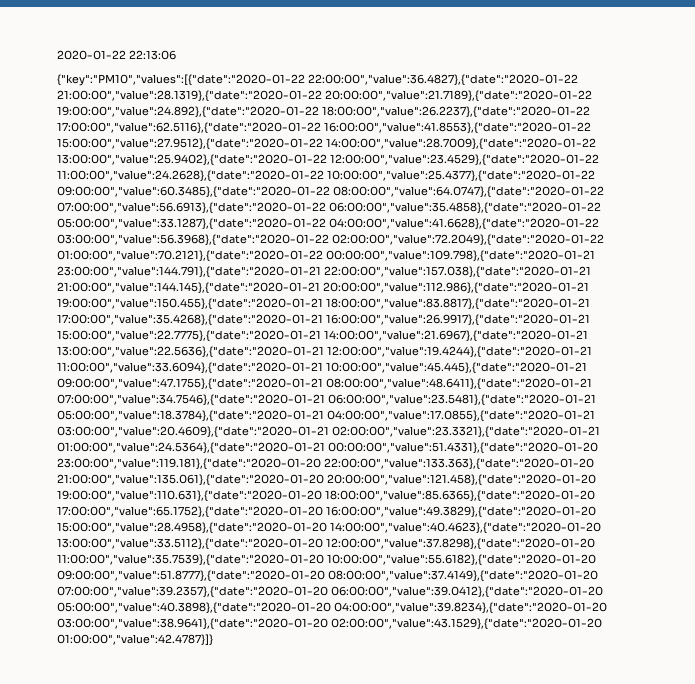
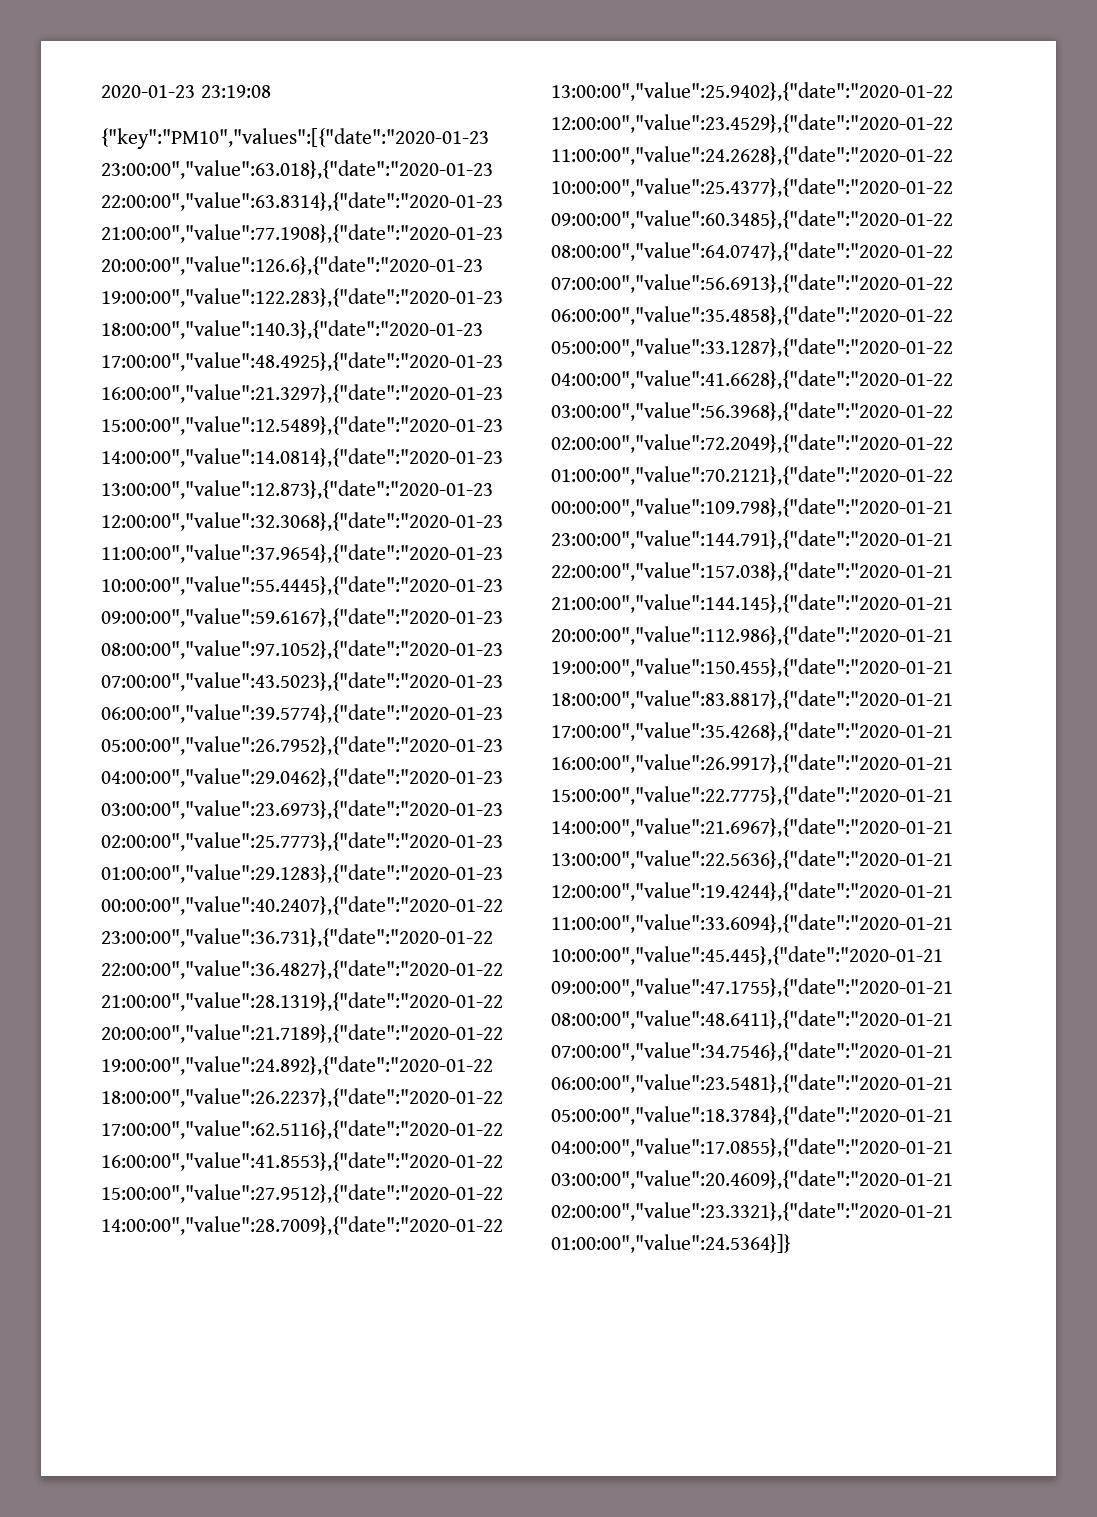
- 2020-01-22 22:13:06
- {"key":"PM10","values":[{"date":"2020-01-22 22:00:00","value":36.4827},{"date":"2020-01-22 21:00:00","value":28.1319},{"date":"2020-01-22 20:00:00","value":21.7189},{"date":"2020-01-22 19:00:00","value":24.892},{"date":"2020-01-22 18:00:00","value":26.2237},{"date":"2020-01-22 17:00:00","value":62.5116},{"date":"2020-01-22 16:00:00","value":41.8553},{"date":"2020-01-22 15:00:00","value":27.9512},{"date":"2020-01-22 14:00:00","value":28.7009},{"date":"2020-01-22 13:00:00","value":25.9402},{"date":"2020-01-22 12:00:00","value":23.4529},{"date":"2020-01-22 11:00:00","value":24.2628},{"date":"2020-01-22 10:00:00","value":25.4377},{"date":"2020-01-22 09:00:00","value":60.3485},{"date":"2020-01-22 08:00:00","value":64.0747},{"date":"2020-01-22 07:00:00","value":56.6913},{"date":"2020-01-22 06:00:00","value":35.4858},{"date":"2020-01-22 05:00:00","value":33.1287},{"date":"2020-01-22 04:00:00","value":41.6628},{"date":"2020-01-22 03:00:00","value":56.3968},{"date":"2020-01-22 02:00:00","value":72.2049},{"date":"2020-01-22 01:00:00","value":70.2121},{"date":"2020-01-22 00:00:00","value":109.798},{"date":"2020-01-21 23:00:00","value":144.791},{"date":"2020-01-21 22:00:00","value":157.038},{"date":"2020-01-21 21:00:00","value":144.145},{"date":"2020-01-21 20:00:00","value":112.986},{"date":"2020-01-21 19:00:00","value":150.455},{"date":"2020-01-21 18:00:00","value":83.8817},{"date":"2020-01-21 17:00:00","value":35.4268},{"date":"2020-01-21 16:00:00","value":26.9917},{"date":"2020-01-21 15:00:00","value":22.7775},{"date":"2020-01-21 14:00:00","value":21.6967},{"date":"2020-01-21 13:00:00","value":22.5636},{"date":"2020-01-21 12:00:00","value":19.4244},{"date":"2020-01-21 11:00:00","value":33.6094},{"date":"2020-01-21 10:00:00","value":45.445},{"date":"2020-01-21 09:00:00","value":47.1755},{"date":"2020-01-21 08:00:00","value":48.6411},{"date":"2020-01-21 07:00:00","value":34.7546},{"date":"2020-01-21 06:00:00","value":23.5481},{"date":"2020-01-21 05:00:00","value":18.3784},{"date":"2020-01-21 04:00:00","value":17.0855},{"date":"2020-01-21 03:00:00","value":20.4609},{"date":"2020-01-21 02:00:00","value":23.3321},{"date":"2020-01-21 01:00:00","value":24.5364},{"date":"2020-01-21 00:00:00","value":51.4331},{"date":"2020-01-20 23:00:00","value":119.181},{"date":"2020-01-20 22:00:00","value":133.363},{"date":"2020-01-20 21:00:00","value":135.061},{"date":"2020-01-20 20:00:00","value":121.458},{"date":"2020-01-20 19:00:00","value":110.631},{"date":"2020-01-20 18:00:00","value":85.6365},{"date":"2020-01-20 17:00:00","value":65.1752},{"date":"2020-01-20 16:00:00","value":49.3829},{"date":"2020-01-20 15:00:00","value":28.4958},{"date":"2020-01-20 14:00:00","value":40.4623},{"date":"2020-01-20 13:00:00","value":33.5112},{"date":"2020-01-20 12:00:00","value":37.8298},{"date":"2020-01-20 11:00:00","value":35.7539},{"date":"2020-01-20 10:00:00","value":55.6182},{"date":"2020-01-20 09:00:00","value":51.8777},{"date":"2020-01-20 08:00:00","value":37.4149},{"date":"2020-01-20 07:00:00","value":39.2357},{"date":"2020-01-20 06:00:00","value":39.0412},{"date":"2020-01-20 05:00:00","value":40.3898},{"date":"2020-01-20 04:00:00","value":39.8234},{"date":"2020-01-20 03:00:00","value":38.9641},{"date":"2020-01-20 02:00:00","value":43.1529},{"date":"2020-01-20 01:00:00","value":42.4787}]}
+ 2020-01-23 23:19:08
+ {"key":"PM10","values":[{"date":"2020-01-23 23:00:00","value":63.018},{"date":"2020-01-23 22:00:00","value":63.8314},{"date":"2020-01-23 21:00:00","value":77.1908},{"date":"2020-01-23 20:00:00","value":126.6},{"date":"2020-01-23 19:00:00","value":122.283},{"date":"2020-01-23 18:00:00","value":140.3},{"date":"2020-01-23 17:00:00","value":48.4925},{"date":"2020-01-23 16:00:00","value":21.3297},{"date":"2020-01-23 15:00:00","value":12.5489},{"date":"2020-01-23 14:00:00","value":14.0814},{"date":"2020-01-23 13:00:00","value":12.873},{"date":"2020-01-23 12:00:00","value":32.3068},{"date":"2020-01-23 11:00:00","value":37.9654},{"date":"2020-01-23 10:00:00","value":55.4445},{"date":"2020-01-23 09:00:00","value":59.6167},{"date":"2020-01-23 08:00:00","value":97.1052},{"date":"2020-01-23 07:00:00","value":43.5023},{"date":"2020-01-23 06:00:00","value":39.5774},{"date":"2020-01-23 05:00:00","value":26.7952},{"date":"2020-01-23 04:00:00","value":29.0462},{"date":"2020-01-23 03:00:00","value":23.6973},{"date":"2020-01-23 02:00:00","value":25.7773},{"date":"2020-01-23 01:00:00","value":29.1283},{"date":"2020-01-23 00:00:00","value":40.2407},{"date":"2020-01-22 23:00:00","value":36.731},{"date":"2020-01-22 22:00:00","value":36.4827},{"date":"2020-01-22 21:00:00","value":28.1319},{"date":"2020-01-22 20:00:00","value":21.7189},{"date":"2020-01-22 19:00:00","value":24.892},{"date":"2020-01-22 18:00:00","value":26.2237},{"date":"2020-01-22 17:00:00","value":62.5116},{"date":"2020-01-22 16:00:00","value":41.8553},{"date":"2020-01-22 15:00:00","value":27.9512},{"date":"2020-01-22 14:00:00","value":28.7009},{"date":"2020-01-22 13:00:00","value":25.9402},{"date":"2020-01-22 12:00:00","value":23.4529},{"date":"2020-01-22 11:00:00","value":24.2628},{"date":"2020-01-22 10:00:00","value":25.4377},{"date":"2020-01-22 09:00:00","value":60.3485},{"date":"2020-01-22 08:00:00","value":64.0747},{"date":"2020-01-22 07:00:00","value":56.6913},{"date":"2020-01-22 06:00:00","value":35.4858},{"date":"2020-01-22 05:00:00","value":33.1287},{"date":"2020-01-22 04:00:00","value":41.6628},{"date":"2020-01-22 03:00:00","value":56.3968},{"date":"2020-01-22 02:00:00","value":72.2049},{"date":"2020-01-22 01:00:00","value":70.2121},{"date":"2020-01-22 00:00:00","value":109.798},{"date":"2020-01-21 23:00:00","value":144.791},{"date":"2020-01-21 22:00:00","value":157.038},{"date":"2020-01-21 21:00:00","value":144.145},{"date":"2020-01-21 20:00:00","value":112.986},{"date":"2020-01-21 19:00:00","value":150.455},{"date":"2020-01-21 18:00:00","value":83.8817},{"date":"2020-01-21 17:00:00","value":35.4268},{"date":"2020-01-21 16:00:00","value":26.9917},{"date":"2020-01-21 15:00:00","value":22.7775},{"date":"2020-01-21 14:00:00","value":21.6967},{"date":"2020-01-21 13:00:00","value":22.5636},{"date":"2020-01-21 12:00:00","value":19.4244},{"date":"2020-01-21 11:00:00","value":33.6094},{"date":"2020-01-21 10:00:00","value":45.445},{"date":"2020-01-21 09:00:00","value":47.1755},{"date":"2020-01-21 08:00:00","value":48.6411},{"date":"2020-01-21 07:00:00","value":34.7546},{"date":"2020-01-21 06:00:00","value":23.5481},{"date":"2020-01-21 05:00:00","value":18.3784},{"date":"2020-01-21 04:00:00","value":17.0855},{"date":"2020-01-21 03:00:00","value":20.4609},{"date":"2020-01-21 02:00:00","value":23.3321},{"date":"2020-01-21 01:00:00","value":24.5364}]}

